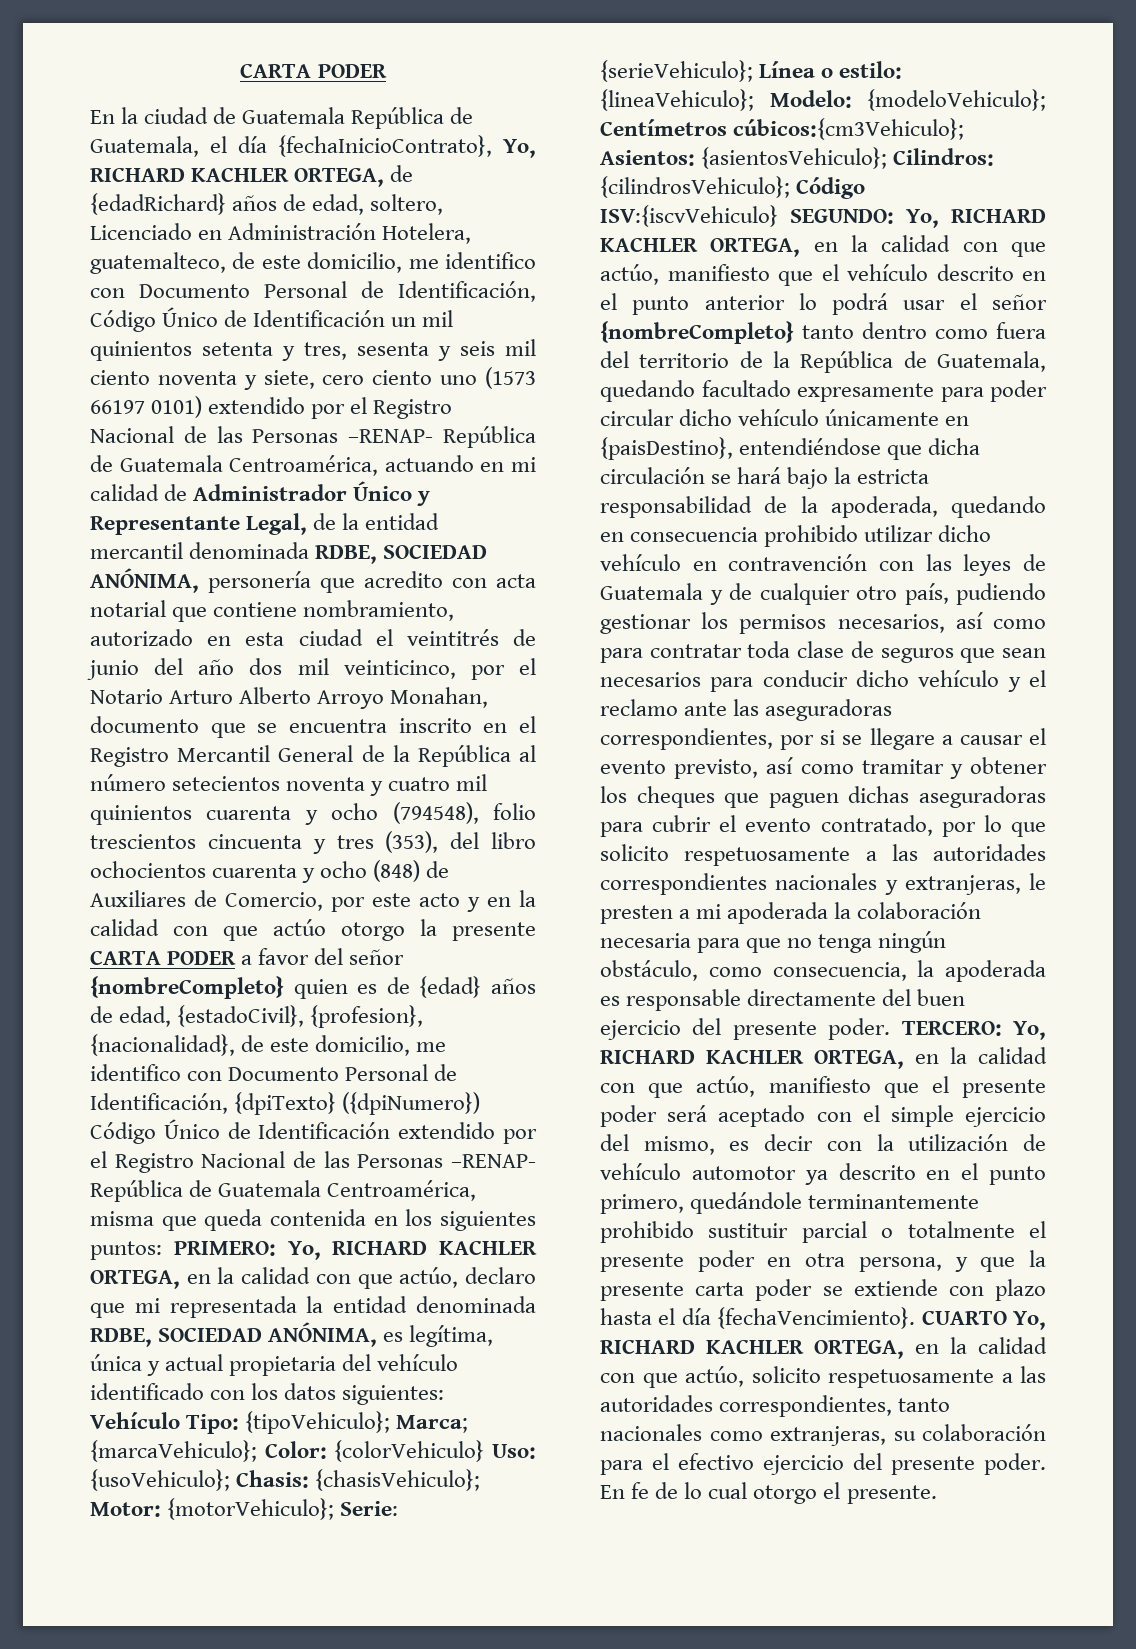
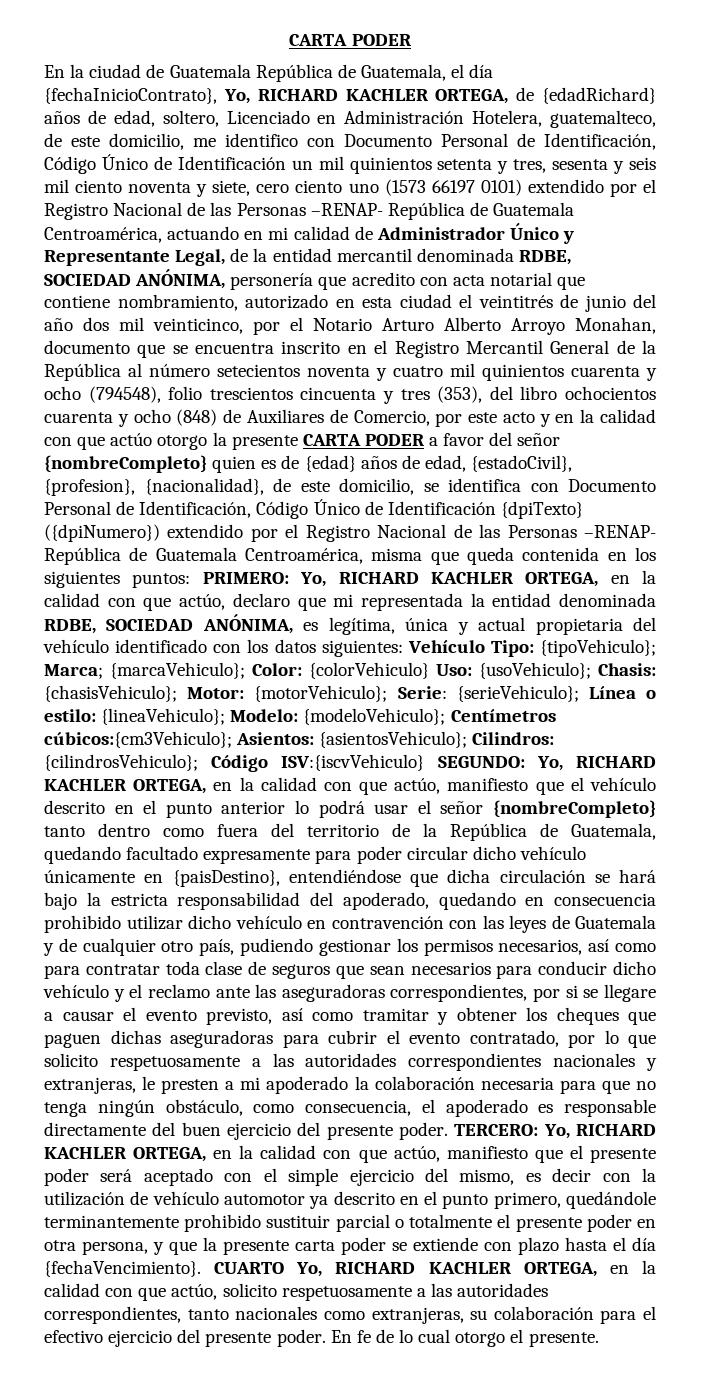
- En la ciudad de Guatemala República de Guatemala, el día {fechaInicioContrato}, Yo, RICHARD KACHLER ORTEGA, de {edadRichard} años de edad, soltero, Licenciado en Administración Hotelera, guatemalteco, de este domicilio, me identifico con Documento Personal de Identificación, Código Único de Identificación un mil quinientos setenta y tres, sesenta y seis mil ciento noventa y siete, cero ciento uno (1573 66197 0101) extendido por el Registro Nacional de las Personas –RENAP- República de Guatemala Centroamérica, actuando en mi calidad de Administrador Único y Representante Legal, de la entidad mercantil denominada RDBE, SOCIEDAD ANÓNIMA, personería que acredito con acta notarial que contiene nombramiento, autorizado en esta ciudad el veintitrés de junio del año dos mil veinticinco, por el Notario Arturo Alberto Arroyo Monahan, documento que se encuentra inscrito en el Registro Mercantil General de la República al número setecientos noventa y cuatro mil quinientos cuarenta y ocho (794548), folio trescientos cincuenta y tres (353), del libro ochocientos cuarenta y ocho (848) de Auxiliares de Comercio, por este acto y en la calidad con que actúo otorgo la presente CARTA PODER a favor del señor {nombreCompleto} quien es de {edad} años de edad, {estadoCivil}, {profesion}, {nacionalidad}, de este domicilio, me identifico con Documento Personal de Identificación, {dpiTexto} ({dpiNumero}) Código Único de Identificación extendido por el Registro Nacional de las Personas –RENAP- República de Guatemala Centroamérica, misma que queda contenida en los siguientes puntos:
+ En la ciudad de Guatemala República de Guatemala, el día {fechaInicioContrato}, Yo, RICHARD KACHLER ORTEGA, de {edadRichard} años de edad, soltero, Licenciado en Administración Hotelera, guatemalteco, de este domicilio, me identifico con Documento Personal de Identificación, Código Único de Identificación un mil quinientos setenta y tres, sesenta y seis mil ciento noventa y siete, cero ciento uno (1573 66197 0101) extendido por el Registro Nacional de las Personas –RENAP- República de Guatemala Centroamérica, actuando en mi calidad de Administrador Único y Representante Legal, de la entidad mercantil denominada RDBE, SOCIEDAD ANÓNIMA, personería que acredito con acta notarial que contiene nombramiento, autorizado en esta ciudad el veintitrés de junio del año dos mil veinticinco, por el Notario Arturo Alberto Arroyo Monahan, documento que se encuentra inscrito en el Registro Mercantil General de la República al número setecientos noventa y cuatro mil quinientos cuarenta y ocho (794548), folio trescientos cincuenta y tres (353), del libro ochocientos cuarenta y ocho (848) de Auxiliares de Comercio, por este acto y en la calidad con que actúo otorgo la presente CARTA PODER a favor del señor {nombreCompleto} quien es de {edad} años de edad, {estadoCivil}, {profesion}, {nacionalidad}, de este domicilio, se identifica con Documento Personal de Identificación, Código Único de Identificación {dpiTexto} ({dpiNumero}) extendido por el Registro Nacional de las Personas –RENAP- República de Guatemala Centroamérica, misma que queda contenida en los siguientes puntos:
- Yo, RICHARD KACHLER ORTEGA, en la calidad con que actúo, manifiesto que el vehículo descrito en el punto anterior lo podrá usar el señor {nombreCompleto} tanto dentro como fuera del territorio de la República de Guatemala, quedando facultado expresamente para poder circular dicho vehículo únicamente en {paisDestino}, entendiéndose que dicha circulación se hará bajo la estricta responsabilidad de la apoderada, quedando en consecuencia prohibido utilizar dicho vehículo en contravención con las leyes de Guatemala y de cualquier otro país, pudiendo gestionar los permisos necesarios, así como para contratar toda clase de seguros que sean necesarios para conducir dicho vehículo y el reclamo ante las aseguradoras correspondientes, por si se llegare a causar el evento previsto, así como tramitar y obtener los cheques que paguen dichas aseguradoras para cubrir el evento contratado, por lo que solicito respetuosamente a las autoridades correspondientes nacionales y extranjeras, le presten a mi apoderada la colaboración necesaria para que no tenga ningún obstáculo, como consecuencia, la apoderada es responsable directamente del buen ejercicio del presente poder.
+ Yo, RICHARD KACHLER ORTEGA, en la calidad con que actúo, manifiesto que el vehículo descrito en el punto anterior lo podrá usar el señor {nombreCompleto} tanto dentro como fuera del territorio de la República de Guatemala, quedando facultado expresamente para poder circular dicho vehículo únicamente en {paisDestino}, entendiéndose que dicha circulación se hará bajo la estricta responsabilidad del apoderado, quedando en consecuencia prohibido utilizar dicho vehículo en contravención con las leyes de Guatemala y de cualquier otro país, pudiendo gestionar los permisos necesarios, así como para contratar toda clase de seguros que sean necesarios para conducir dicho vehículo y el reclamo ante las aseguradoras correspondientes, por si se llegare a causar el evento previsto, así como tramitar y obtener los cheques que paguen dichas aseguradoras para cubrir el evento contratado, por lo que solicito respetuosamente a las autoridades correspondientes nacionales y extranjeras, le presten a mi apoderado la colaboración necesaria para que no tenga ningún obstáculo, como consecuencia, el apoderado es responsable directamente del buen ejercicio del presente poder.

